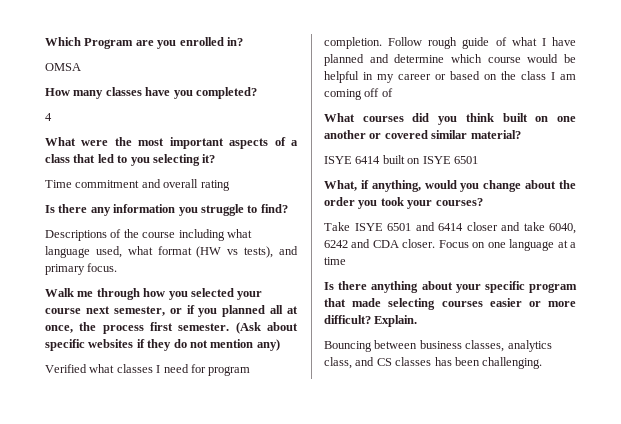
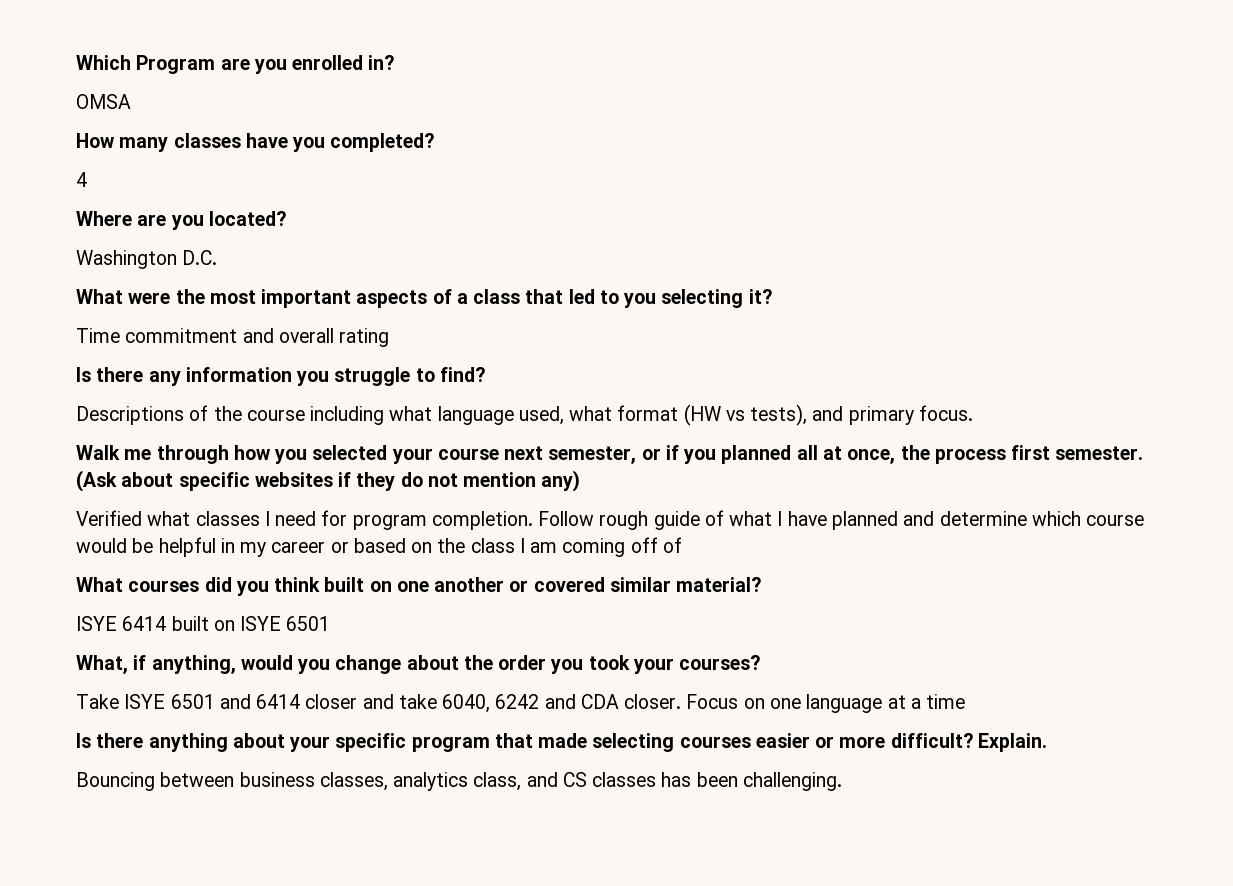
+ Where are you located?
+ Washington D.C.

